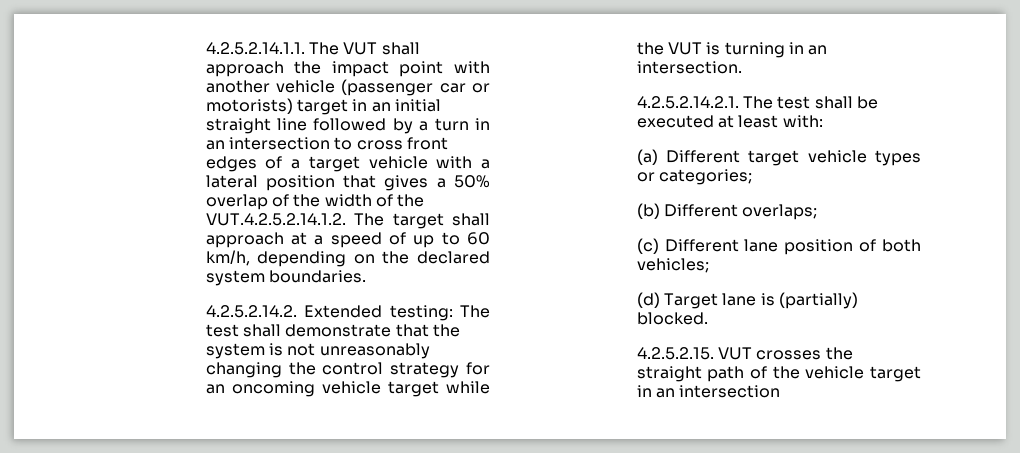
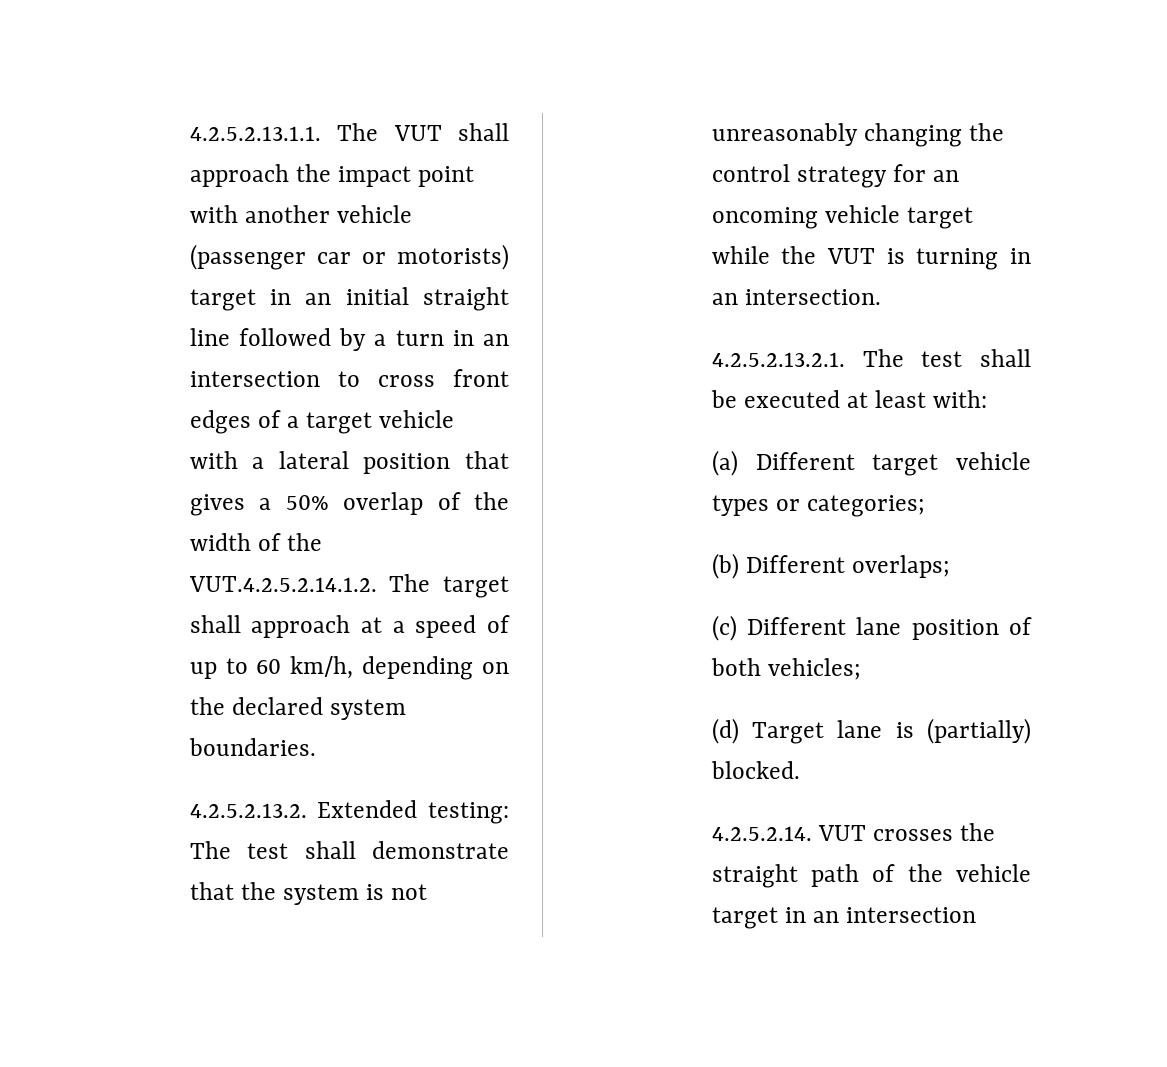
- 4.2.5.2.14.1.1. The VUT shall approach the impact point with another vehicle (passenger car or motorists) target in an initial straight line followed by a turn in an intersection to cross front edges of a target vehicle with a lateral position that gives a 50% overlap of the width of the VUT.4.2.5.2.14.1.2. The target shall approach at a speed of up to 60 km/h, depending on the declared system boundaries.
+ 4.2.5.2.13.1.1. The VUT shall approach the impact point with another vehicle (passenger car or motorists) target in an initial straight line followed by a turn in an intersection to cross front edges of a target vehicle with a lateral position that gives a 50% overlap of the width of the VUT.4.2.5.2.14.1.2. The target shall approach at a speed of up to 60 km/h, depending on the declared system boundaries.
- 4.2.5.2.14.2. Extended testing: The test shall demonstrate that the system is not unreasonably changing the control strategy for an oncoming vehicle target while the VUT is turning in an intersection.
+ 4.2.5.2.13.2. Extended testing: The test shall demonstrate that the system is not unreasonably changing the control strategy for an oncoming vehicle target while the VUT is turning in an intersection.
- 4.2.5.2.14.2.1. The test shall be executed at least with:
+ 4.2.5.2.13.2.1. The test shall be executed at least with:
- 4.2.5.2.15. VUT crosses the straight path of the vehicle target in an intersection
+ 4.2.5.2.14. VUT crosses the straight path of the vehicle target in an intersection

